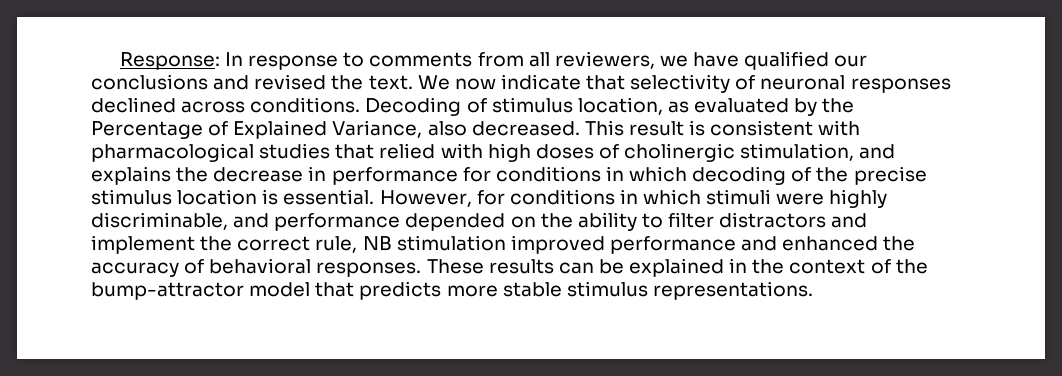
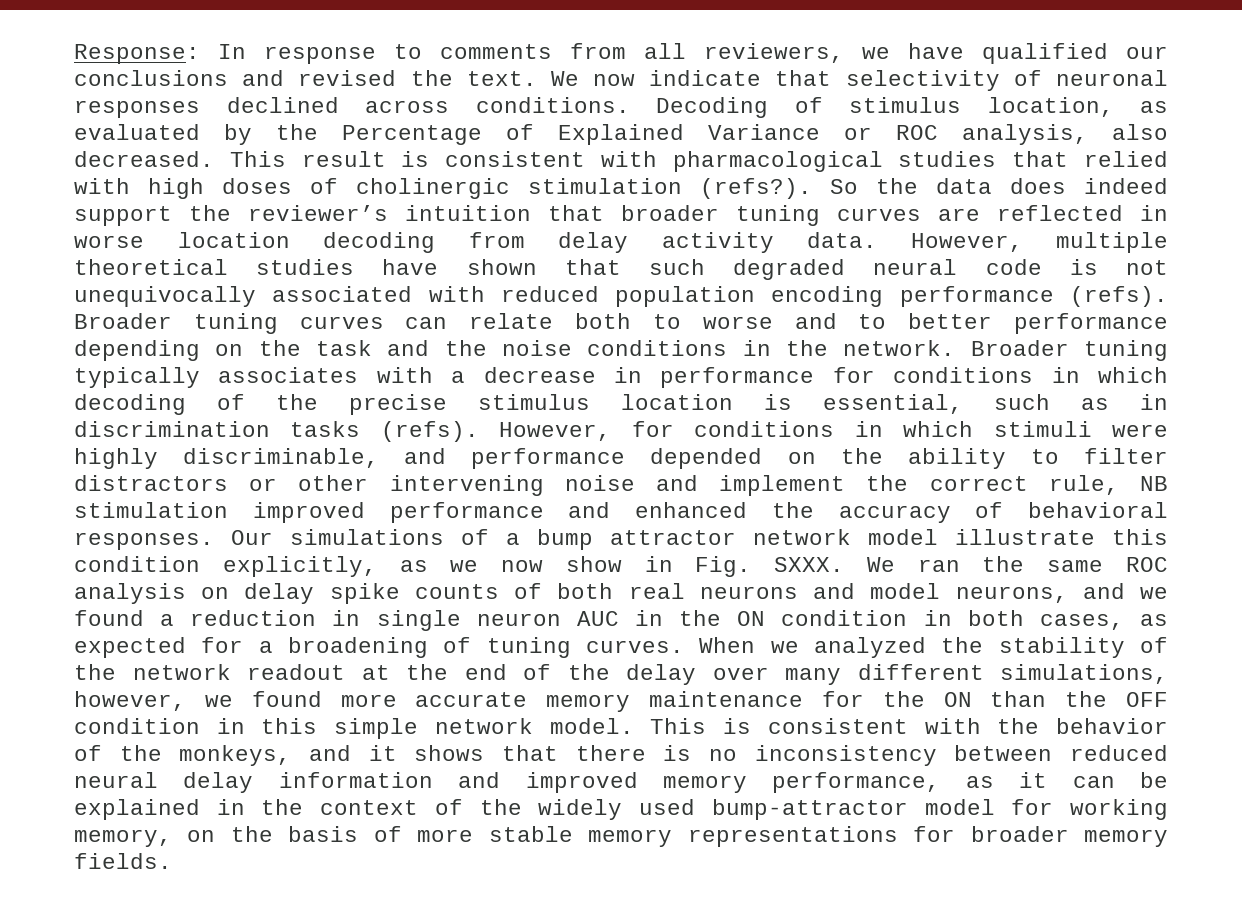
- Decoding of stimulus location, as evaluated by the Percentage of Explained Variance, also decreased.
+ Decoding of stimulus location, as evaluated by the Percentage of Explained Variance or ROC analysis, also decreased.
- This result is consistent with pharmacological studies that relied with high doses of cholinergic stimulation, and explains the decrease in performance for conditions in which decoding of the precise stimulus location is essential.
+ This result is consistent with pharmacological studies that relied with high doses of cholinergic stimulation (refs?). So the data does indeed support the reviewer’s intuition that broader tuning curves are reflected in worse location decoding from delay activity data. However, multiple theoretical studies have shown that such degraded neural code is not unequivocally associated with reduced population encoding performance (refs). Broader tuning curves can relate both to worse and to better performance depending on the task and the noise conditions in the network. Broader tuning typically associates with a decrease in performance for conditions in which decoding of the precise stimulus location is essential, such as in discrimination tasks (refs).
- However, for conditions in which stimuli were highly discriminable, and performance depended on the ability to filter distractors and implement the correct rule, NB stimulation improved performance and enhanced the accuracy of behavioral responses.
+ However, for conditions in which stimuli were highly discriminable, and performance depended on the ability to filter distractors or other intervening noise and implement the correct rule, NB stimulation improved performance and enhanced the accuracy of behavioral responses.
- These results can be explained in the context of the bump-attractor model that predicts more stable stimulus representations.
+ Our simulations of a bump attractor network model illustrate this condition explicitly, as we now show in Fig. SXXX. We ran the same ROC analysis on delay spike counts of both real neurons and model neurons, and we found a reduction in single neuron AUC in the ON condition in both cases, as expected for a broadening of tuning curves. When we analyzed the stability of the network readout at the end of the delay over many different simulations, however, we found more accurate memory maintenance for the ON than the OFF condition in this simple network model. This is consistent with the behavior of the monkeys, and it shows that there is no inconsistency between reduced neural delay information and improved memory performance, as it can be explained in the context of the widely used bump-attractor model for working memory, on the basis of more stable memory representations for broader memory fields.

